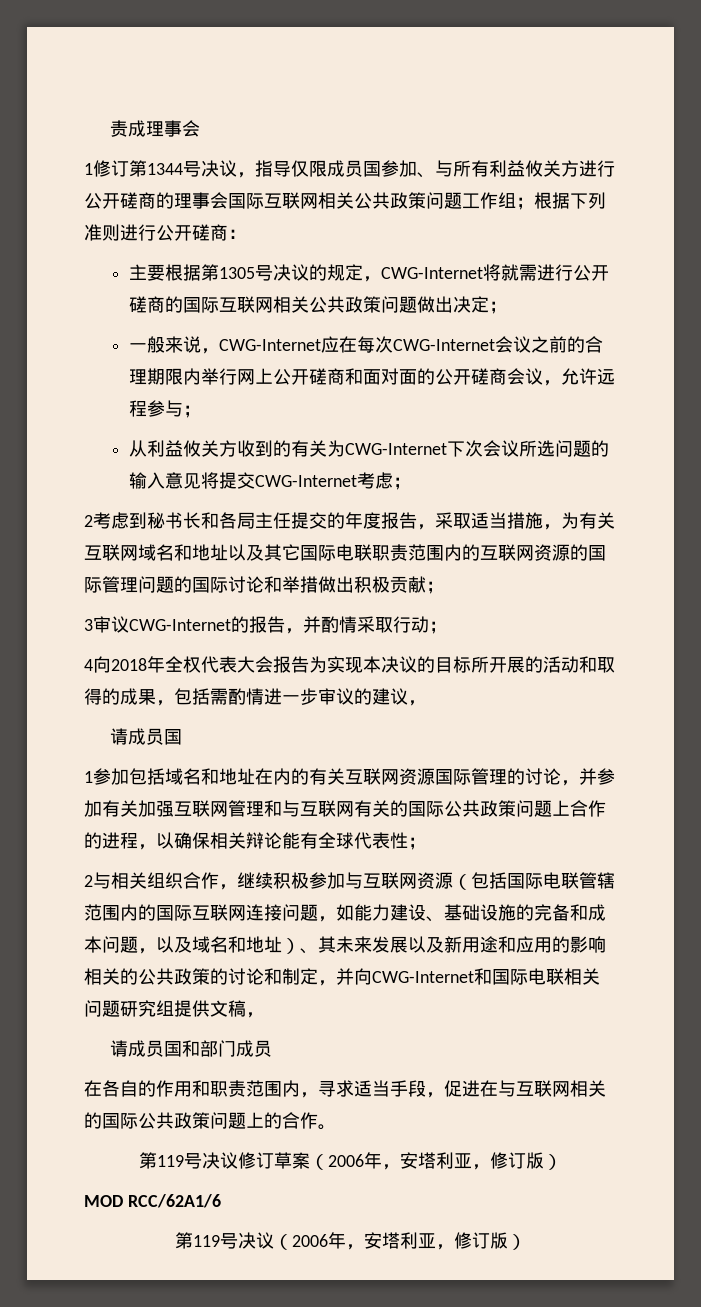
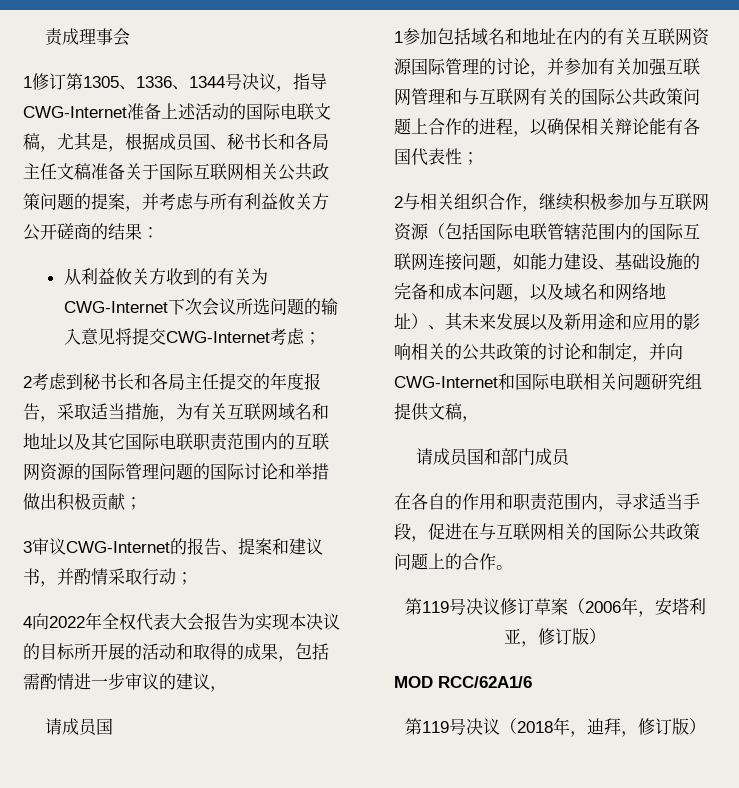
- 1修订第1344号决议，指导仅限成员国参加、与所有利益攸关方进行公开磋商的理事会国际互联网相关公共政策问题工作组；根据下列准则进行公开磋商：
- 主要根据第1305号决议的规定，CWG-Internet将就需进行公开磋商的国际互联网相关公共政策问题做出决定；
- 一般来说，CWG-Internet应在每次CWG-Internet会议之前的合理期限内举行网上公开磋商和面对面的公开磋商会议，允许远程参与；
+ 1修订第1305、1336、1344号决议，指导CWG-Internet准备上述活动的国际电联文稿，尤其是，根据成员国、秘书长和各局主任文稿准备关于国际互联网相关公共政策问题的提案，并考虑与所有利益攸关方公开磋商的结果：
- 3审议CWG-Internet的报告，并酌情采取行动；
+ 3审议CWG-Internet的报告、提案和建议书，并酌情采取行动；
- 4向2018年全权代表大会报告为实现本决议的目标所开展的活动和取得的成果，包括需酌情进一步审议的建议，
+ 4向2022年全权代表大会报告为实现本决议的目标所开展的活动和取得的成果，包括需酌情进一步审议的建议，
- 1参加包括域名和地址在内的有关互联网资源国际管理的讨论，并参加有关加强互联网管理和与互联网有关的国际公共政策问题上合作的进程，以确保相关辩论能有全球代表性；
+ 1参加包括域名和地址在内的有关互联网资源国际管理的讨论，并参加有关加强互联网管理和与互联网有关的国际公共政策问题上合作的进程，以确保相关辩论能有各国代表性；
- 2与相关组织合作，继续积极参加与互联网资源（包括国际电联管辖范围内的国际互联网连接问题，如能力建设、基础设施的完备和成本问题，以及域名和地址）、其未来发展以及新用途和应用的影响相关的公共政策的讨论和制定，并向CWG-Internet和国际电联相关问题研究组提供文稿，
+ 2与相关组织合作，继续积极参加与互联网资源（包括国际电联管辖范围内的国际互联网连接问题，如能力建设、基础设施的完备和成本问题，以及域名和网络地址）、其未来发展以及新用途和应用的影响相关的公共政策的讨论和制定，并向CWG-Internet和国际电联相关问题研究组提供文稿，
- 第119号决议（2006年，安塔利亚，修订版）
+ 第119号决议（2018年，迪拜，修订版）

